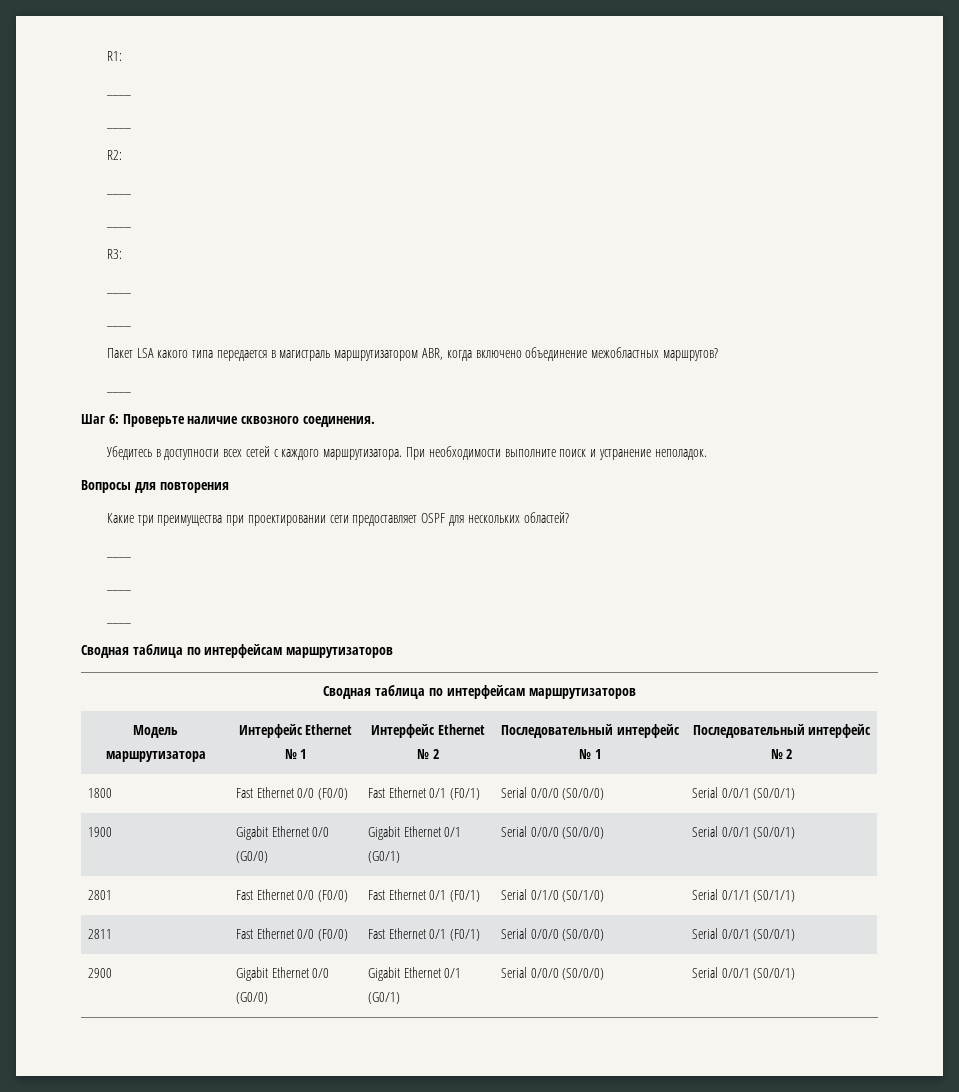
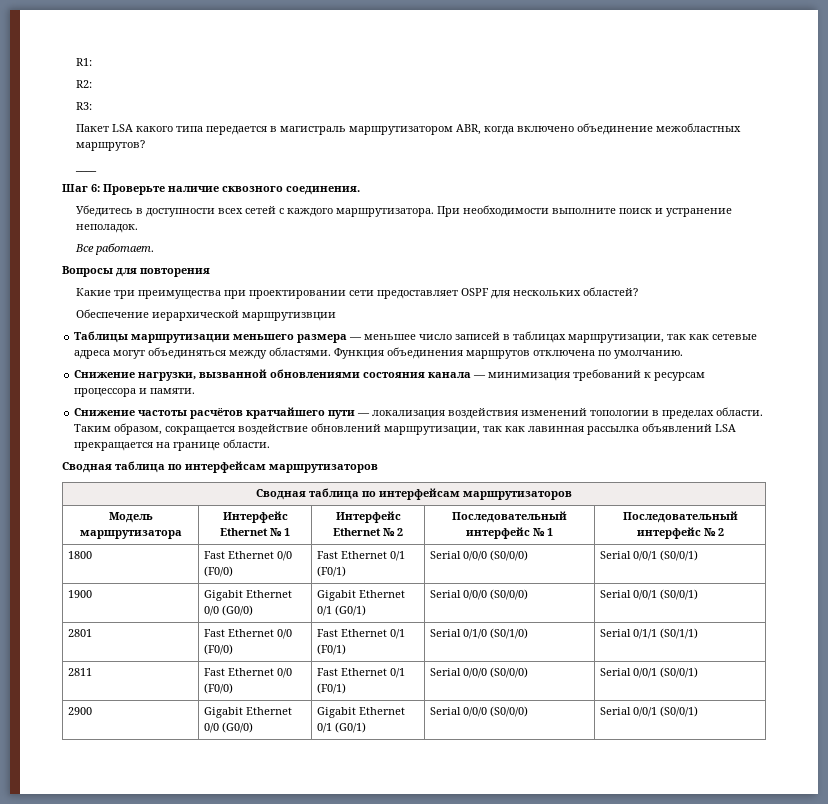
  R1:
- ____
- ____
  R2:
- ____
- ____
  R3:
- ____
- ____
+ Все работает.
  Какие три преимущества при проектировании сети предоставляет OSPF для нескольких областей?
- ____
- ____
- ____
+ Обеспечение иерархической маршрутизвции
+ Таблицы маршрутизации меньшего размера — меньшее число записей в таблицах маршрутизации, так как сетевые адреса могут объединяться между областями. Функция объединения маршрутов отключена по умолчанию.
+ Снижение нагрузки, вызванной обновлениями состояния канала — минимизация требований к ресурсам процессора и памяти.
+ Снижение частоты расчётов кратчайшего пути — локализация воздействия изменений топологии в пределах области. Таким образом, сокращается воздействие обновлений маршрутизации, так как лавинная рассылка объявлений LSA прекращается на границе области.

